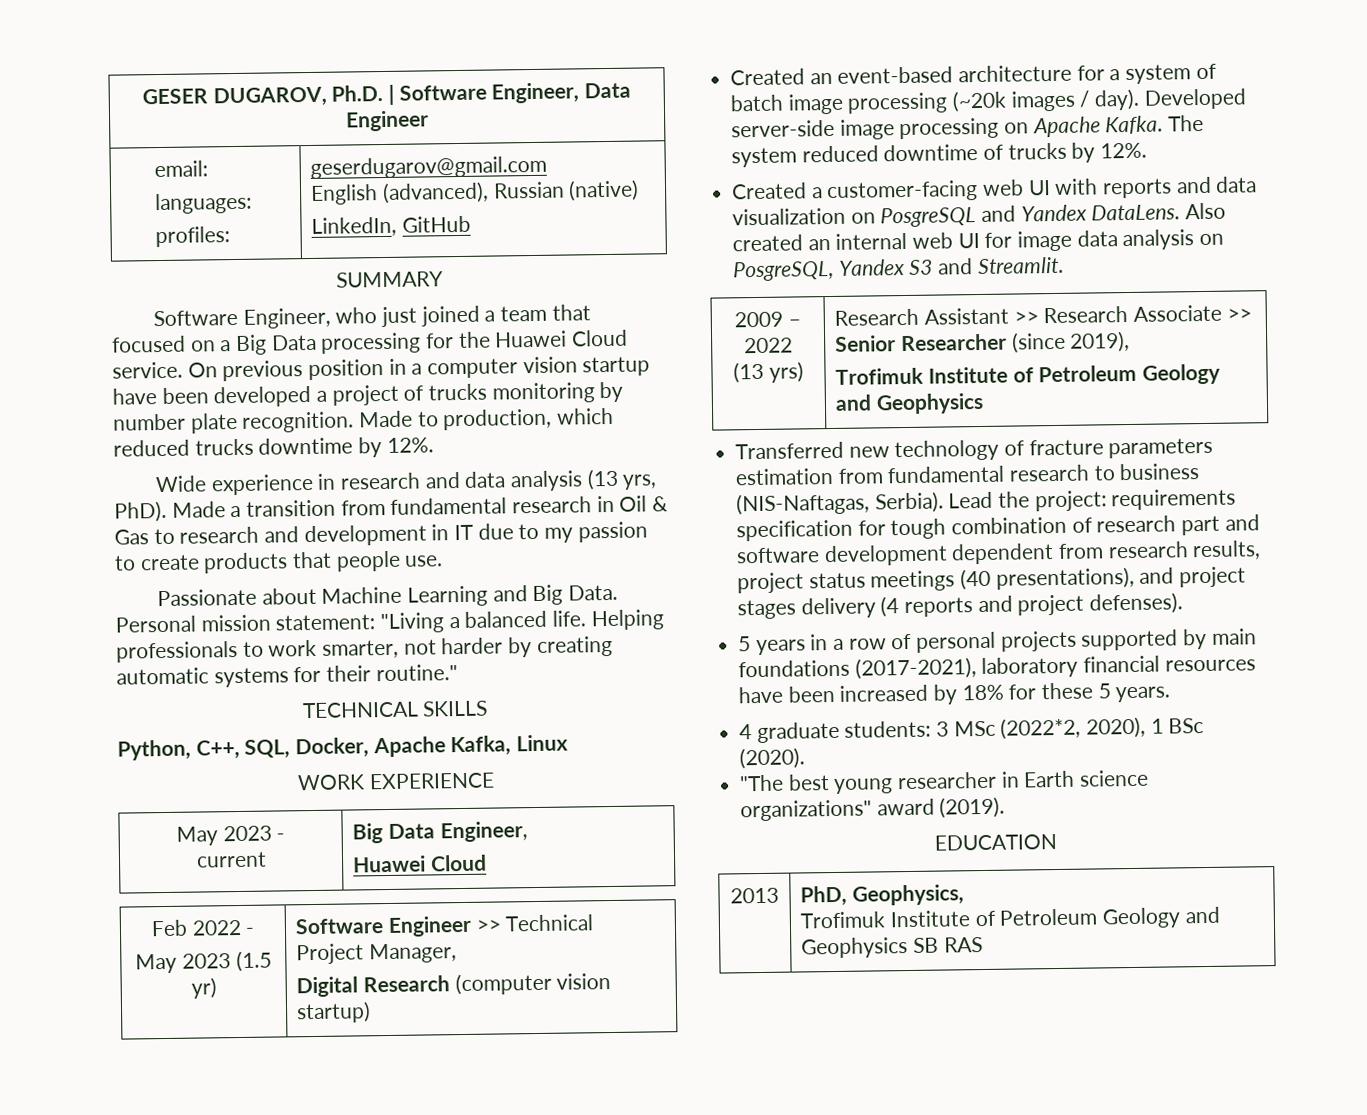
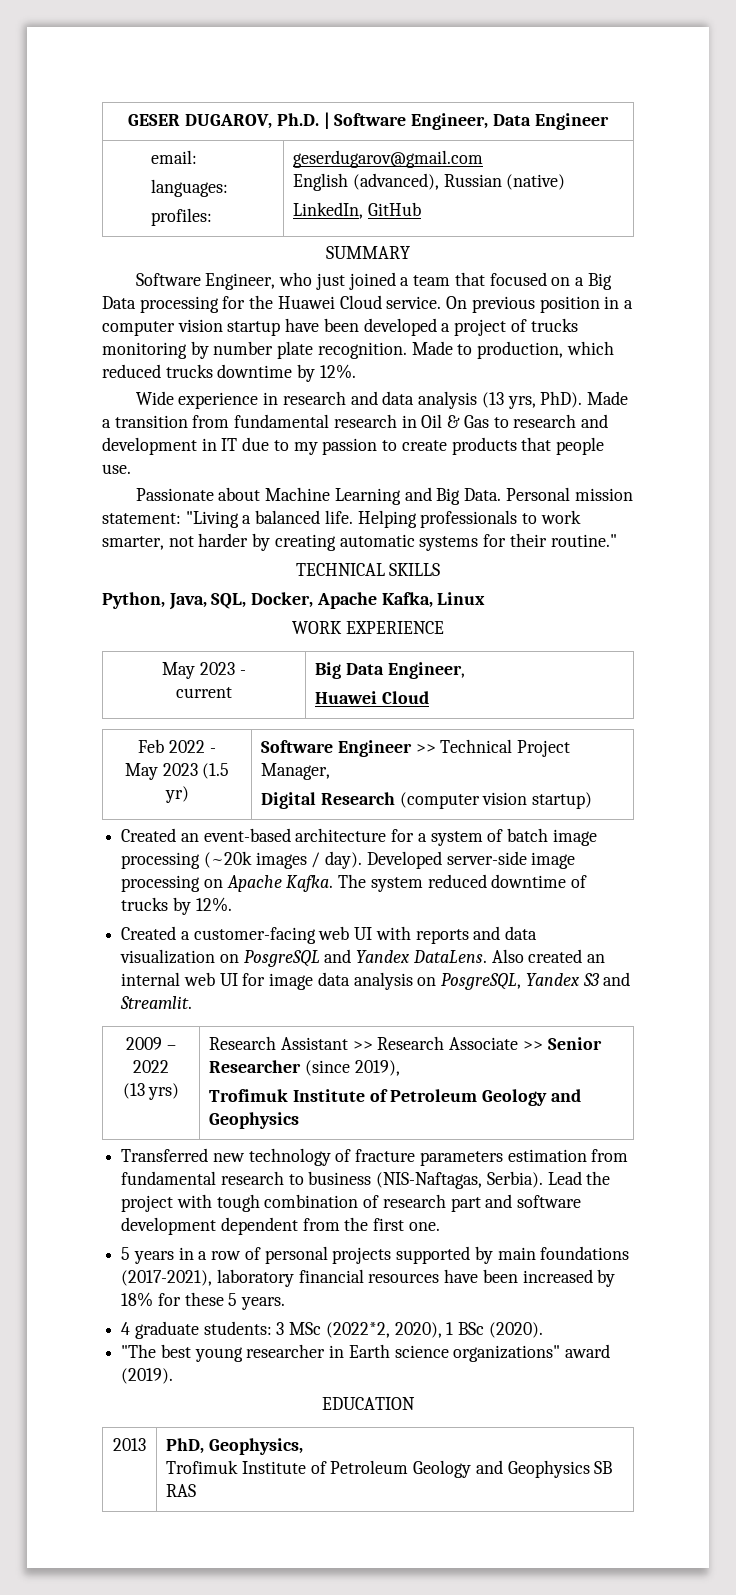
- Python, C++, SQL, Docker, Apache Kafka, Linux
+ Python, Java, SQL, Docker, Apache Kafka, Linux
- Lead the project: requirements specification for tough combination of research part and software development dependent from research results, project status meetings (40 presentations), and project stages delivery (4 reports and project defenses).
+ Lead the project with tough combination of research part and software development dependent from the first one.

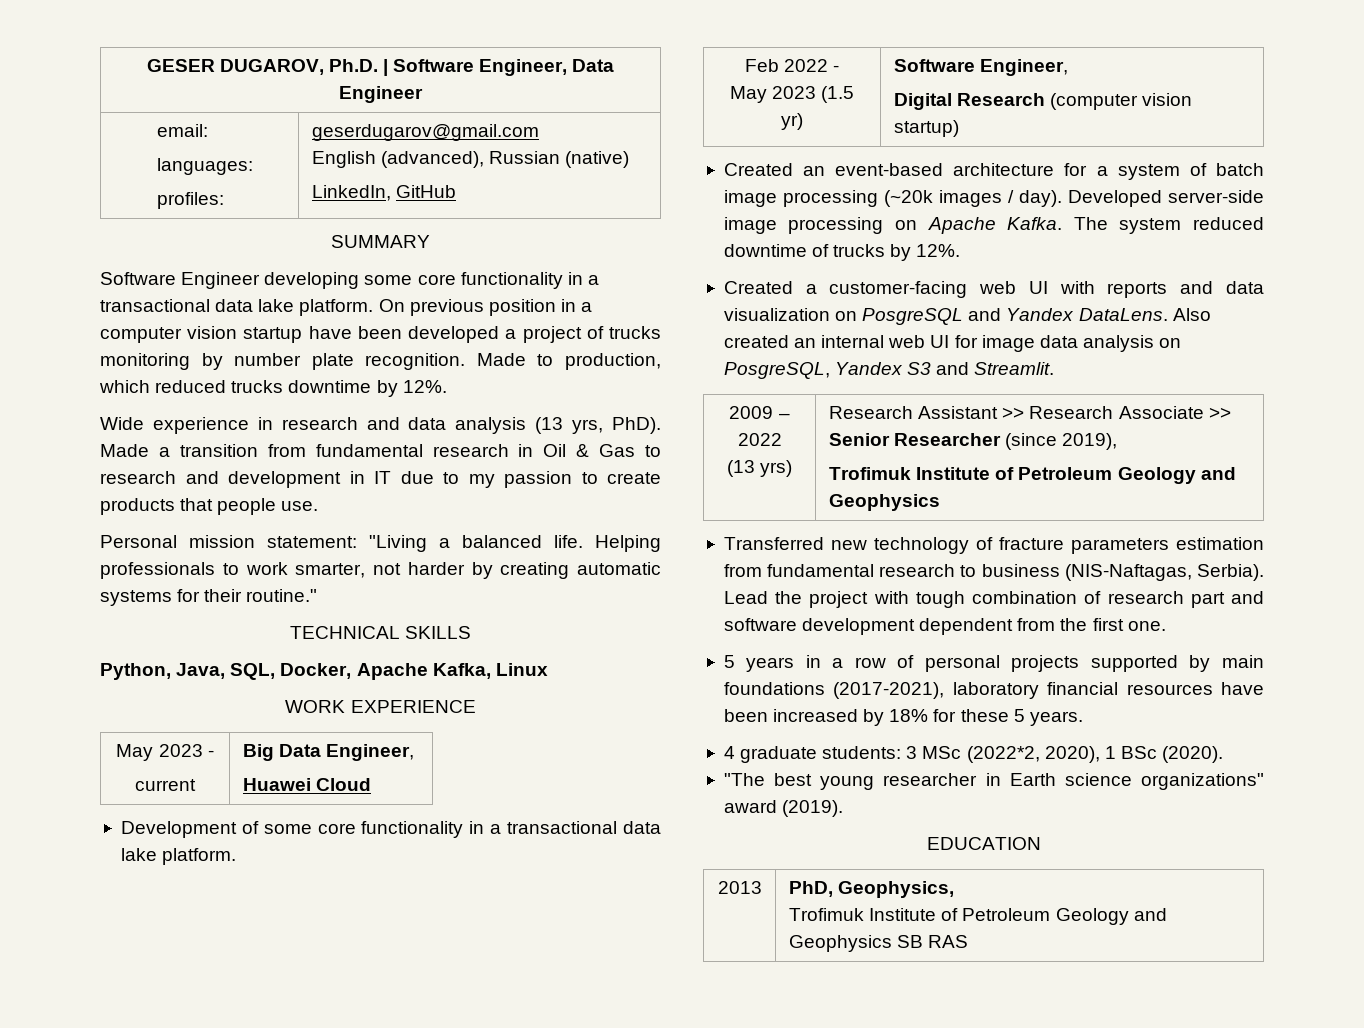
- Software Engineer, who just joined a team that focused on a Big Data processing for the Huawei Cloud service.
+ Software Engineer developing some core functionality in a transactional data lake platform.
- Passionate about Machine Learning and Big Data.
+ Development of some core functionality in a transactional data lake platform.
  Feb 2022 -
- May 2023 (1.5 yr) | Software Engineer >> Technical Project Manager,
+ May 2023 (1.5 yr) | Software Engineer,

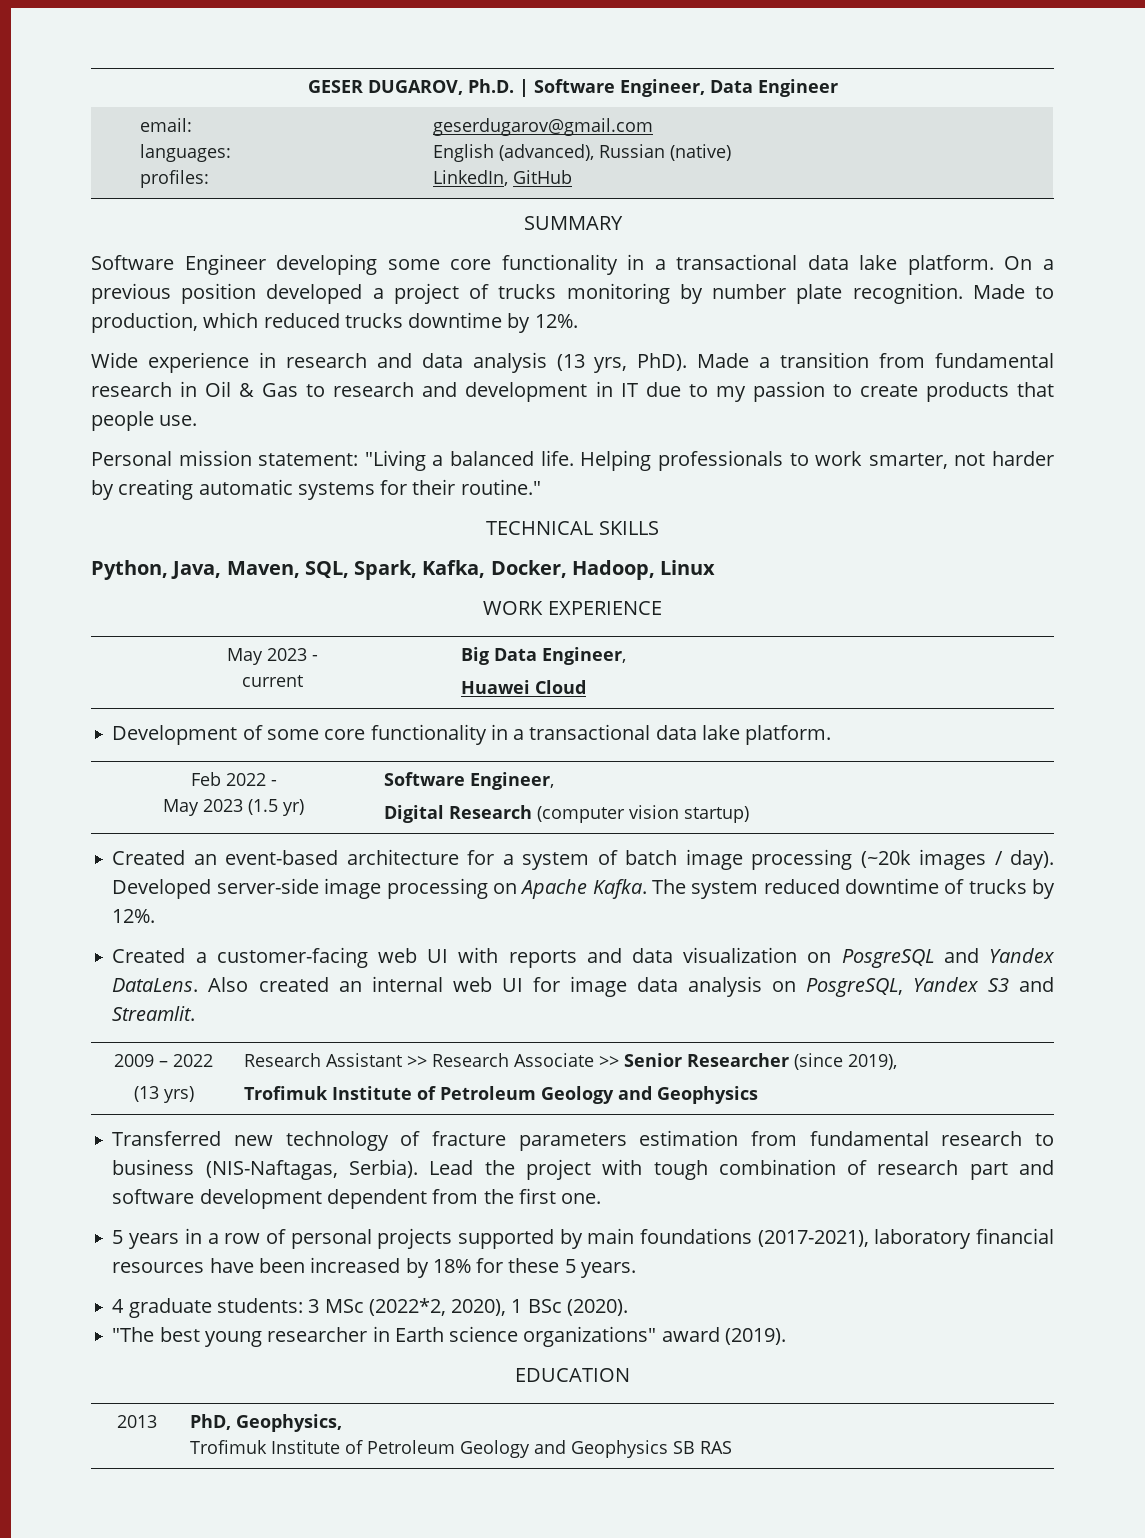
- On previous position in a computer vision startup have been developed a project of trucks monitoring by number plate recognition.
+ On a previous position developed a project of trucks monitoring by number plate recognition.
- Python, Java, SQL, Docker, Apache Kafka, Linux
+ Python, Java, Maven, SQL, Spark, Kafka, Docker, Hadoop, Linux

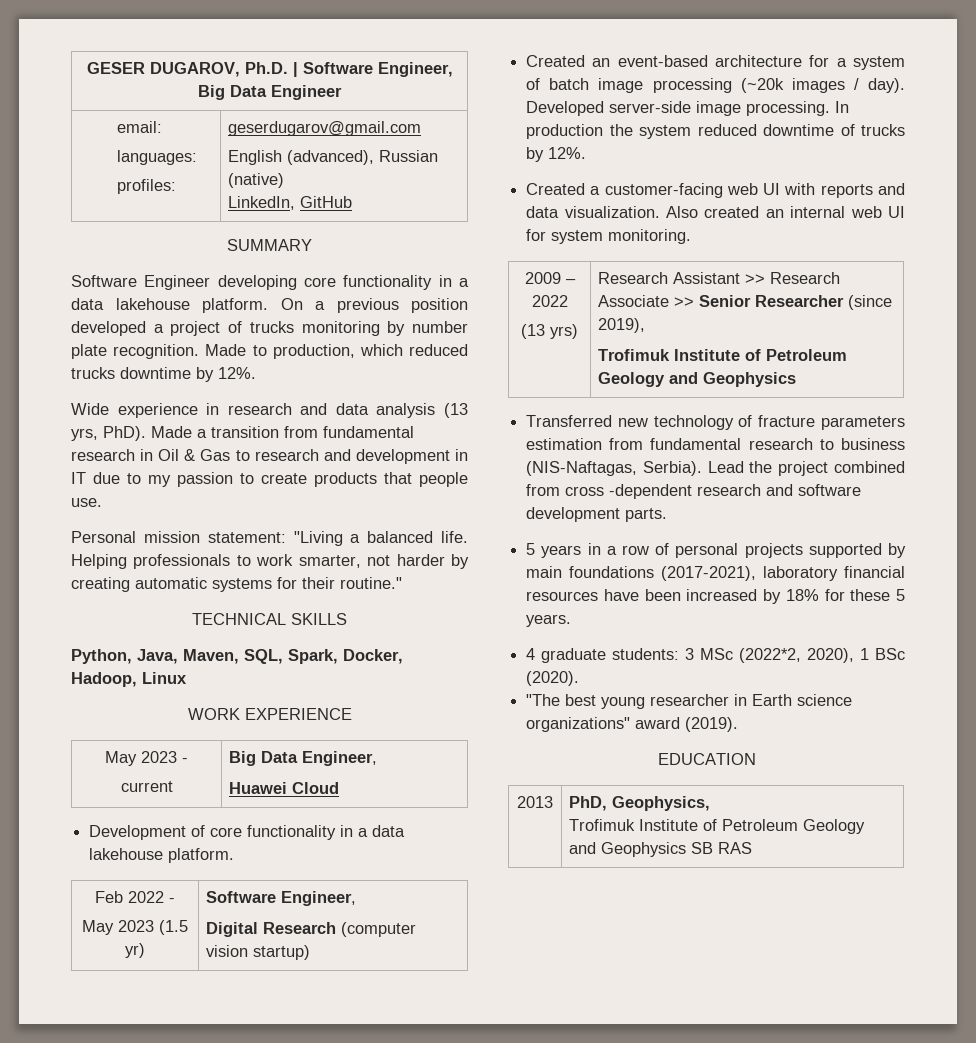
- GESER DUGAROV, Ph.D. | Software Engineer, Data Engineer
+ GESER DUGAROV, Ph.D. | Software Engineer, Big Data Engineer
- Software Engineer developing some core functionality in a transactional data lake platform.
+ Software Engineer developing core functionality in a data lakehouse platform.
- Python, Java, Maven, SQL, Spark, Kafka, Docker, Hadoop, Linux
+ Python, Java, Maven, SQL, Spark, Docker, Hadoop, Linux
- Development of some core functionality in a transactional data lake platform.
+ Development of core functionality in a data lakehouse platform.
- Developed server-side image processing on Apache Kafka. The system reduced downtime of trucks by 12%.
+ Developed server-side image processing. In production the system reduced downtime of trucks by 12%.
- Created a customer-facing web UI with reports and data visualization on PosgreSQL and Yandex DataLens.
+ Created a customer-facing web UI with reports and data visualization.
- Also created an internal web UI for image data analysis on PosgreSQL, Yandex S3 and Streamlit.
+ Also created an internal web UI for system monitoring.
- Lead the project with tough combination of research part and software development dependent from the first one.
+ Lead the project combined from cross -dependent research and software development parts.

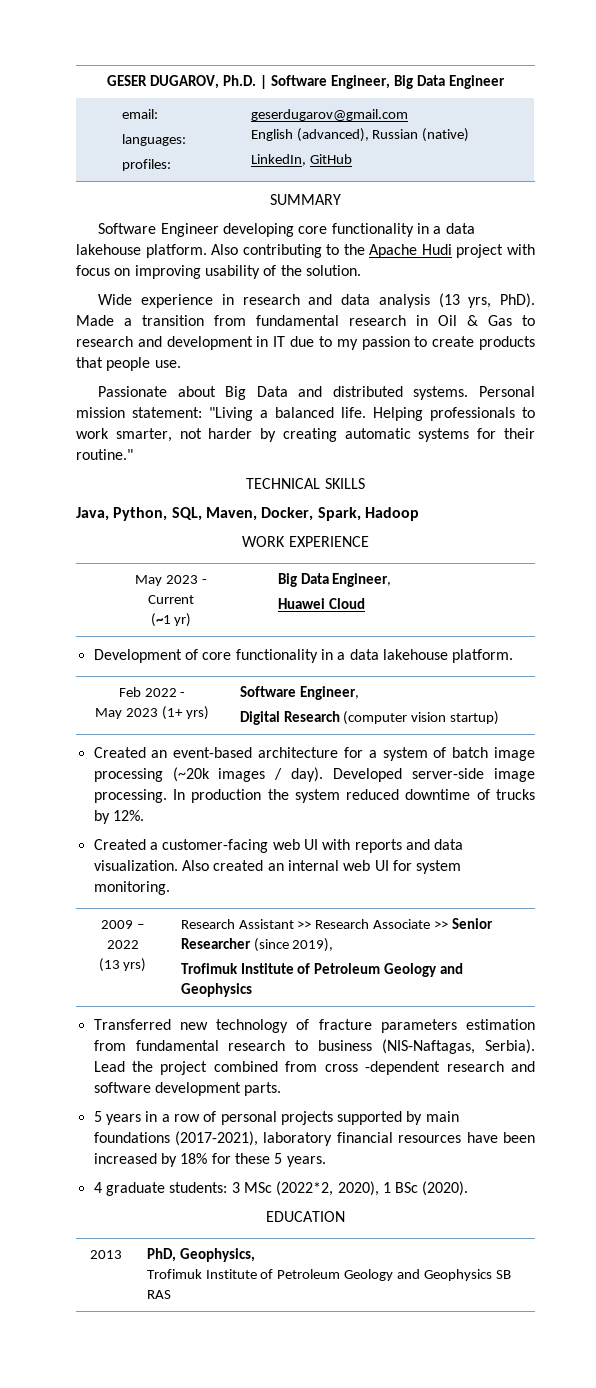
- On a previous position developed a project of trucks monitoring by number plate recognition. Made to production, which reduced trucks downtime by 12%.
+ Also contributing to the Apache Hudi project with focus on improving usability of the solution.
+ Passionate about Big Data and distributed systems.
- Python, Java, Maven, SQL, Spark, Docker, Hadoop, Linux
+ Java, Python, SQL, Maven, Docker, Spark, Hadoop
  May 2023 -
- current | Big Data Engineer,
+ Current
+ (~1 yr) | Big Data Engineer,
  Feb 2022 -
- May 2023 (1.5 yr) | Software Engineer,
+ May 2023 (1+ yrs) | Software Engineer,
- "The best young researcher in Earth science organizations" award (2019).

